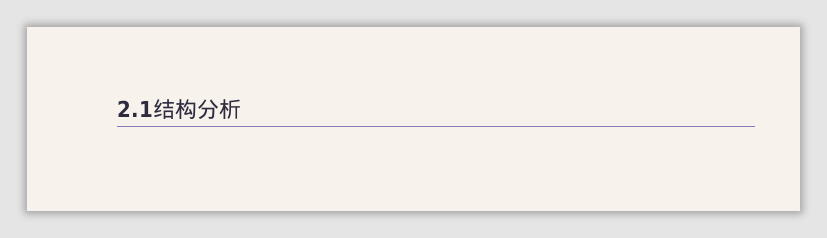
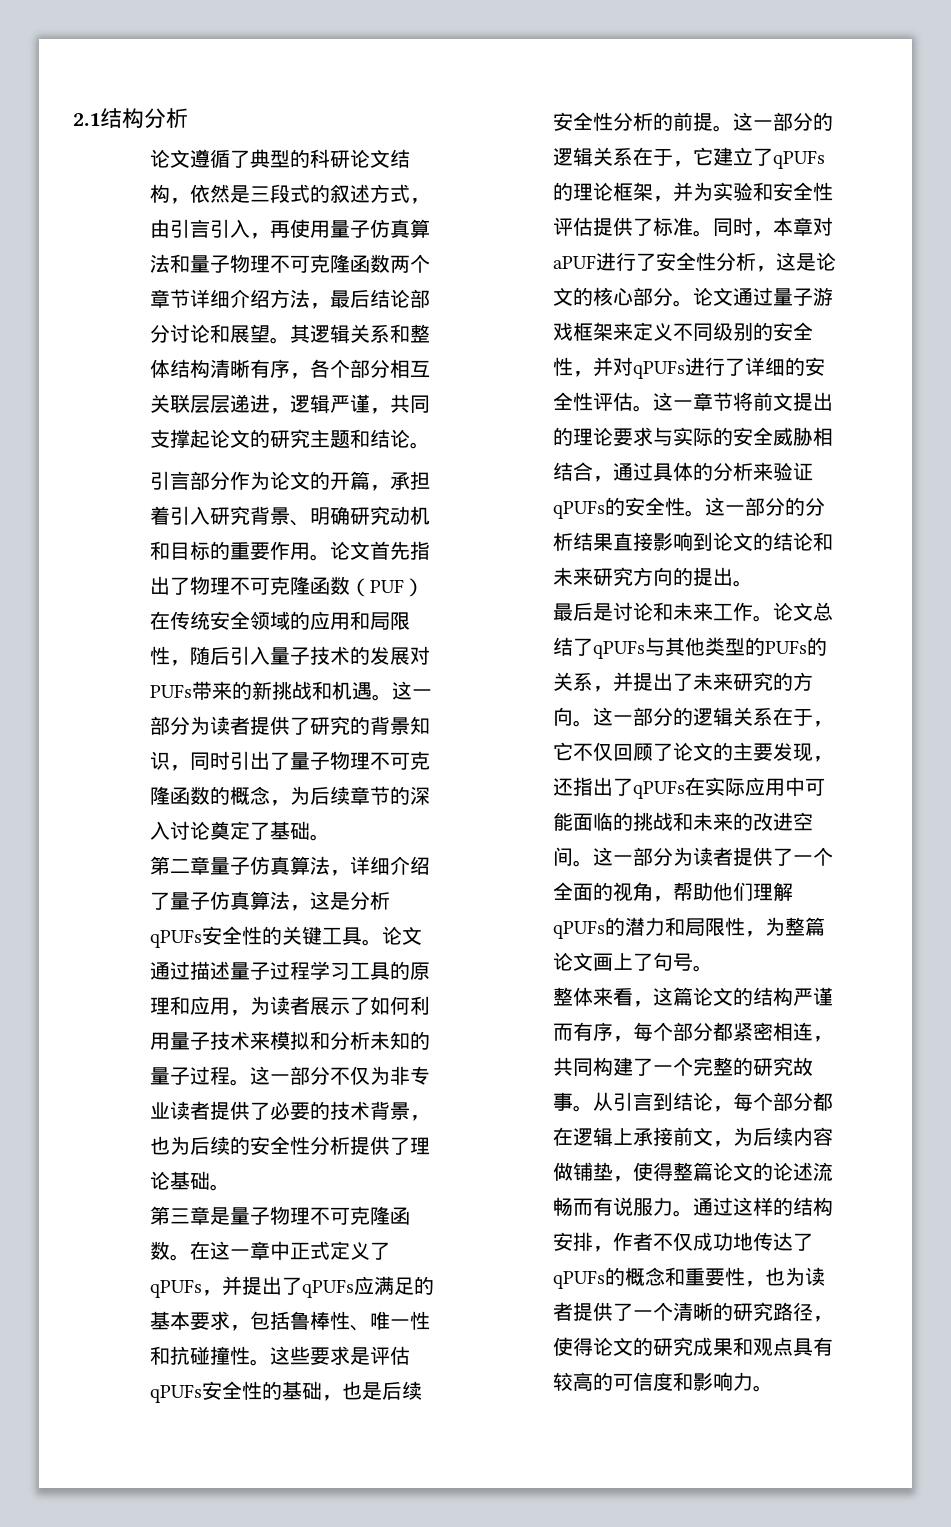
+ 论文遵循了典型的科研论文结构，依然是三段式的叙述方式，由引言引入，再使用量子仿真算法和量子物理不可克隆函数两个章节详细介绍方法，最后结论部分讨论和展望。其逻辑关系和整体结构清晰有序，各个部分相互关联层层递进，逻辑严谨，共同支撑起论文的研究主题和结论。
+ 引言部分作为论文的开篇，承担着引入研究背景、明确研究动机和目标的重要作用。论文首先指出了物理不可克隆函数（PUF）在传统安全领域的应用和局限性，随后引入量子技术的发展对PUFs带来的新挑战和机遇。这一部分为读者提供了研究的背景知识，同时引出了量子物理不可克隆函数的概念，为后续章节的深入讨论奠定了基础。
+ 第二章量子仿真算法，详细介绍了量子仿真算法，这是分析qPUFs安全性的关键工具。论文通过描述量子过程学习工具的原理和应用，为读者展示了如何利用量子技术来模拟和分析未知的量子过程。这一部分不仅为非专业读者提供了必要的技术背景，也为后续的安全性分析提供了理论基础。
+ 第三章是量子物理不可克隆函数。在这一章中正式定义了qPUFs，并提出了qPUFs应满足的基本要求，包括鲁棒性、唯一性和抗碰撞性。这些要求是评估qPUFs安全性的基础，也是后续安全性分析的前提。这一部分的逻辑关系在于，它建立了qPUFs的理论框架，并为实验和安全性评估提供了标准。同时，本章对aPUF进行了安全性分析，这是论文的核心部分。论文通过量子游戏框架来定义不同级别的安全性，并对qPUFs进行了详细的安全性评估。这一章节将前文提出的理论要求与实际的安全威胁相结合，通过具体的分析来验证qPUFs的安全性。这一部分的分析结果直接影响到论文的结论和未来研究方向的提出。
+ 最后是讨论和未来工作。论文总结了qPUFs与其他类型的PUFs的关系，并提出了未来研究的方向。这一部分的逻辑关系在于，它不仅回顾了论文的主要发现，还指出了qPUFs在实际应用中可能面临的挑战和未来的改进空间。这一部分为读者提供了一个全面的视角，帮助他们理解qPUFs的潜力和局限性，为整篇论文画上了句号。
+ 整体来看，这篇论文的结构严谨而有序，每个部分都紧密相连，共同构建了一个完整的研究故事。从引言到结论，每个部分都在逻辑上承接前文，为后续内容做铺垫，使得整篇论文的论述流畅而有说服力。通过这样的结构安排，作者不仅成功地传达了qPUFs的概念和重要性，也为读者提供了一个清晰的研究路径，使得论文的研究成果和观点具有较高的可信度和影响力。

